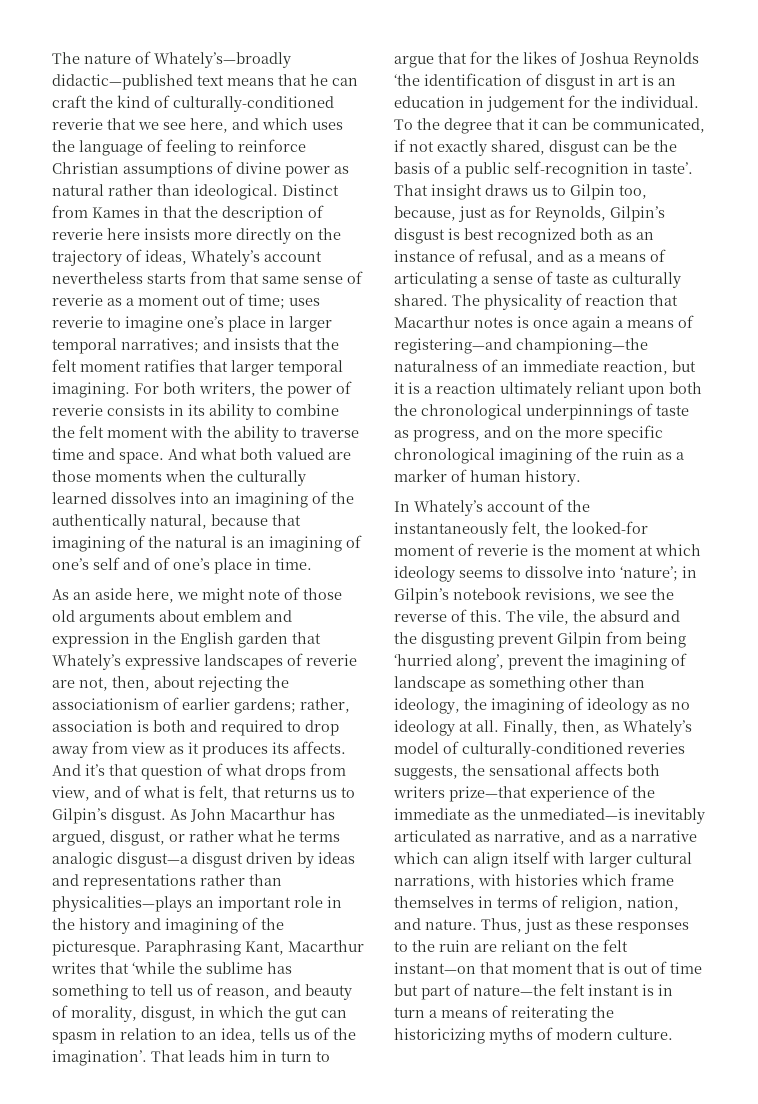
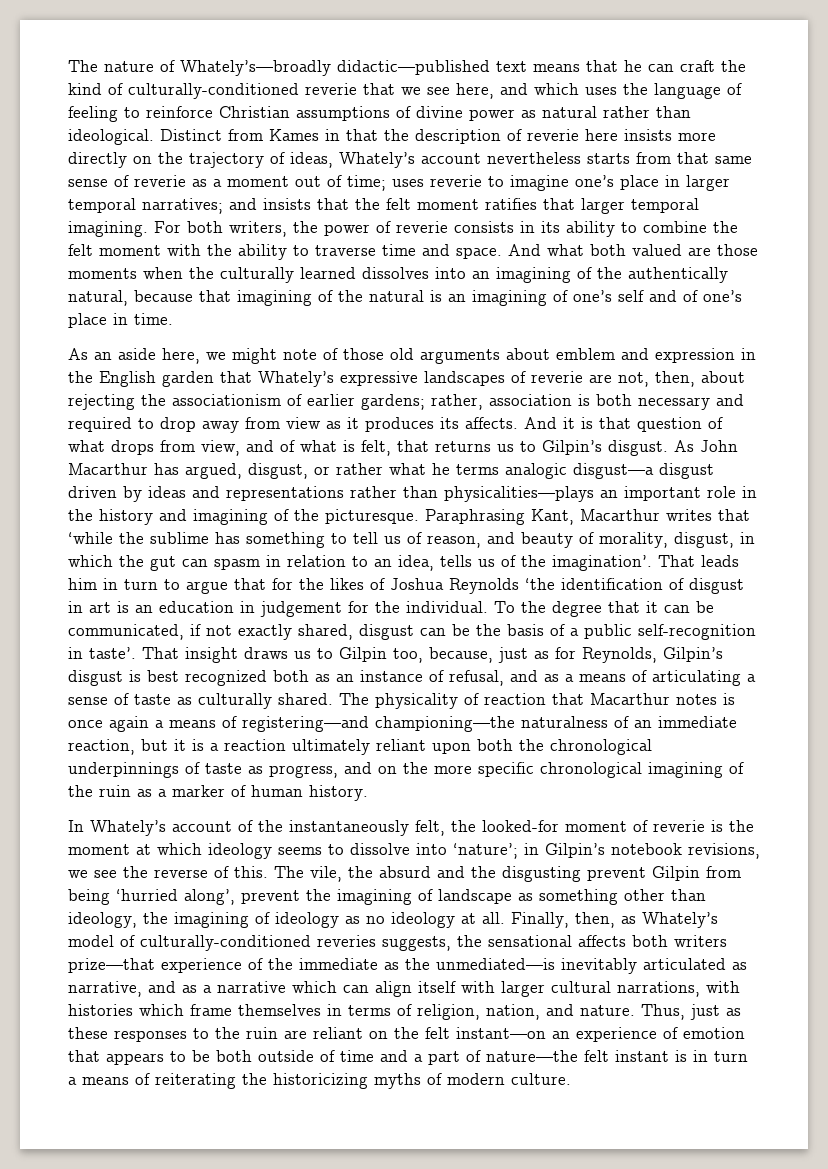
- As an aside here, we might note of those old arguments about emblem and expression in the English garden that Whately’s expressive landscapes of reverie are not, then, about rejecting the associationism of earlier gardens; rather, association is both and required to drop away from view as it produces its affects.
+ As an aside here, we might note of those old arguments about emblem and expression in the English garden that Whately’s expressive landscapes of reverie are not, then, about rejecting the associationism of earlier gardens; rather, association is both necessary and required to drop away from view as it produces its affects.
- And it’s that question of what drops from view, and of what is felt, that returns us to Gilpin’s disgust.
+ And it is that question of what drops from view, and of what is felt, that returns us to Gilpin’s disgust.
- Thus, just as these responses to the ruin are reliant on the felt instant—on that moment that is out of time but part of nature—the felt instant is in turn a means of reiterating the historicizing myths of modern culture.
+ Thus, just as these responses to the ruin are reliant on the felt instant—on an experience of emotion that appears to be both outside of time and a part of nature—the felt instant is in turn a means of reiterating the historicizing myths of modern culture.

